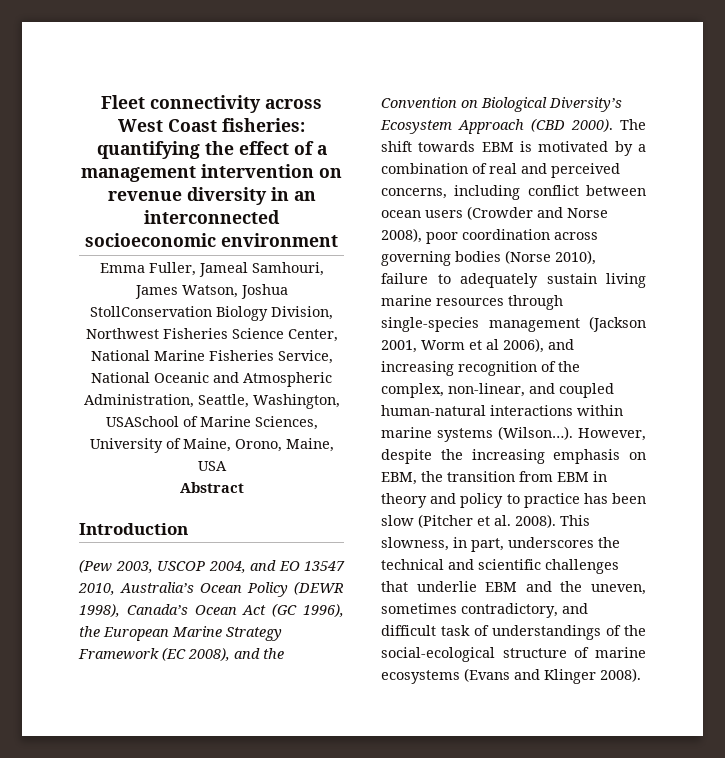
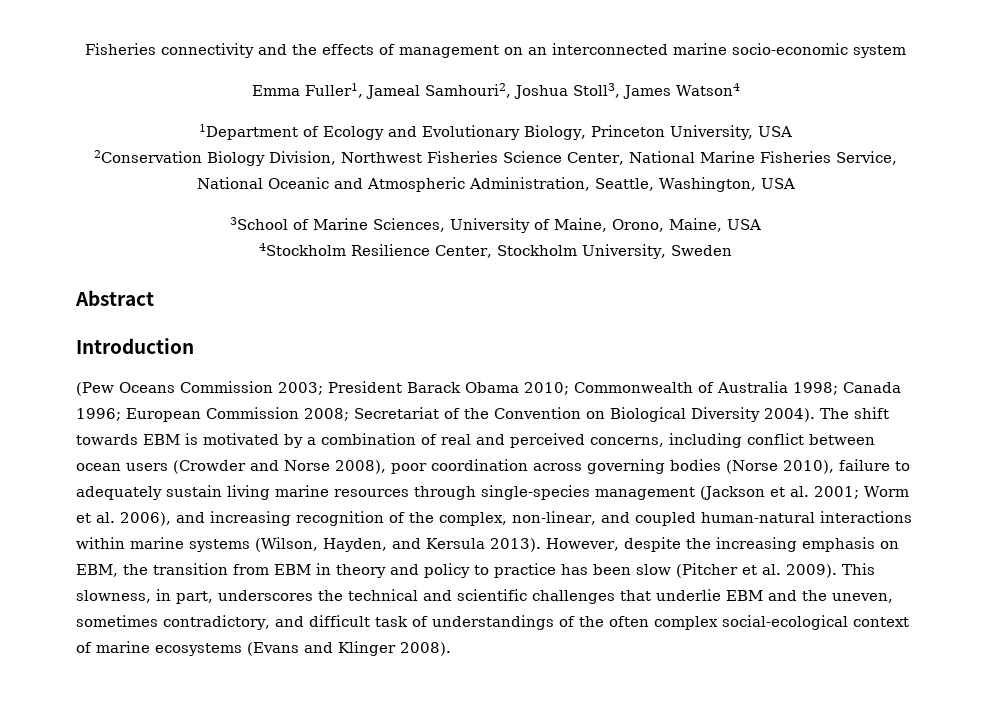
- Fleet connectivity across West Coast fisheries: quantifying the effect of a management intervention on revenue diversity in an interconnected socioeconomic environment
- Emma Fuller, Jameal Samhouri, James Watson, Joshua StollConservation Biology Division, Northwest Fisheries Science Center, National Marine Fisheries Service, National Oceanic and Atmospheric Administration, Seattle, Washington, USASchool of Marine Sciences, University of Maine, Orono, Maine, USA
+ Fisheries connectivity and the effects of management on an interconnected marine socio-economic system
+ Emma Fuller1, Jameal Samhouri2, Joshua Stoll3, James Watson4
+ 1Department of Ecology and Evolutionary Biology, Princeton University, USA
+ 2Conservation Biology Division, Northwest Fisheries Science Center, National Marine Fisheries Service, National Oceanic and Atmospheric Administration, Seattle, Washington, USA
+ 3School of Marine Sciences, University of Maine, Orono, Maine, USA
+ 4Stockholm Resilience Center, Stockholm University, Sweden
  Abstract
  Introduction
- (Pew 2003, USCOP 2004, and EO 13547 2010, Australia’s Ocean Policy (DEWR 1998), Canada’s Ocean Act (GC 1996), the European Marine Strategy Framework (EC 2008), and the Convention on Biological Diversity’s Ecosystem Approach (CBD 2000).
+ (Pew Oceans Commission 2003; President Barack Obama 2010; Commonwealth of Australia 1998; Canada 1996; European Commission 2008; Secretariat of the Convention on Biological Diversity 2004).
- The shift towards EBM is motivated by a combination of real and perceived concerns, including conflict between ocean users (Crowder and Norse 2008), poor coordination across governing bodies (Norse 2010), failure to adequately sustain living marine resources through single-species management (Jackson 2001, Worm et al 2006), and increasing recognition of the complex, non-linear, and coupled human-natural interactions within marine systems (Wilson…).
+ The shift towards EBM is motivated by a combination of real and perceived concerns, including conflict between ocean users (Crowder and Norse 2008), poor coordination across governing bodies (Norse 2010), failure to adequately sustain living marine resources through single-species management (Jackson et al. 2001; Worm et al. 2006), and increasing recognition of the complex, non-linear, and coupled human-natural interactions within marine systems (Wilson, Hayden, and Kersula 2013).
- However, despite the increasing emphasis on EBM, the transition from EBM in theory and policy to practice has been slow (Pitcher et al. 2008).
+ However, despite the increasing emphasis on EBM, the transition from EBM in theory and policy to practice has been slow (Pitcher et al. 2009).
- This slowness, in part, underscores the technical and scientific challenges that underlie EBM and the uneven, sometimes contradictory, and difficult task of understandings of the social-ecological structure of marine ecosystems (Evans and Klinger 2008).
+ This slowness, in part, underscores the technical and scientific challenges that underlie EBM and the uneven, sometimes contradictory, and difficult task of understandings of the often complex social-ecological context of marine ecosystems (Evans and Klinger 2008).

